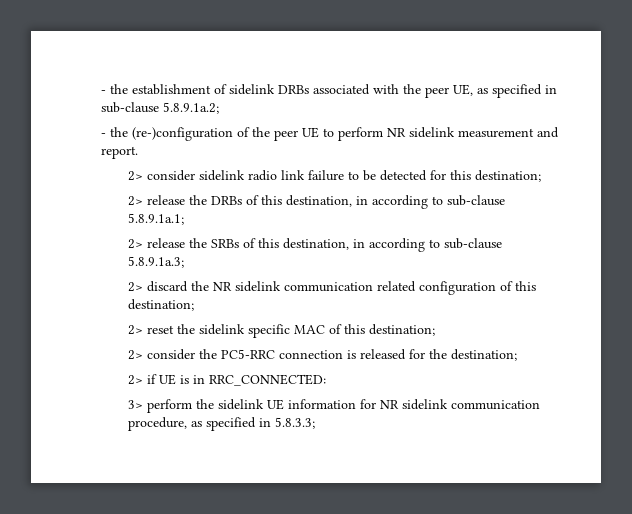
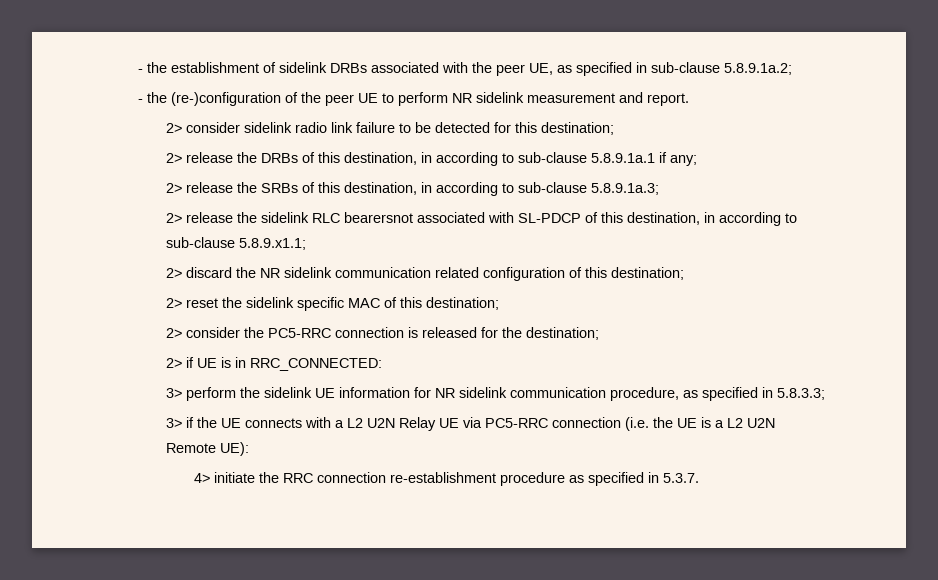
- 2> release the DRBs of this destination, in according to sub-clause 5.8.9.1a.1;
+ 2> release the DRBs of this destination, in according to sub-clause 5.8.9.1a.1 if any;
+ 2> release the sidelink RLC bearersnot associated with SL-PDCP of this destination, in according to sub-clause 5.8.9.x1.1;
+ 3> if the UE connects with a L2 U2N Relay UE via PC5-RRC connection (i.e. the UE is a L2 U2N Remote UE):
+ 4> initiate the RRC connection re-establishment procedure as specified in 5.3.7.

